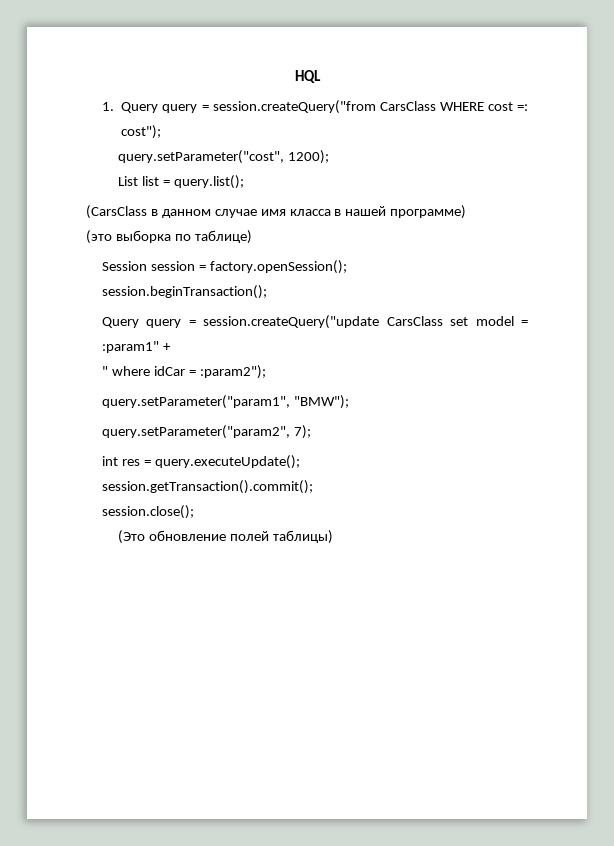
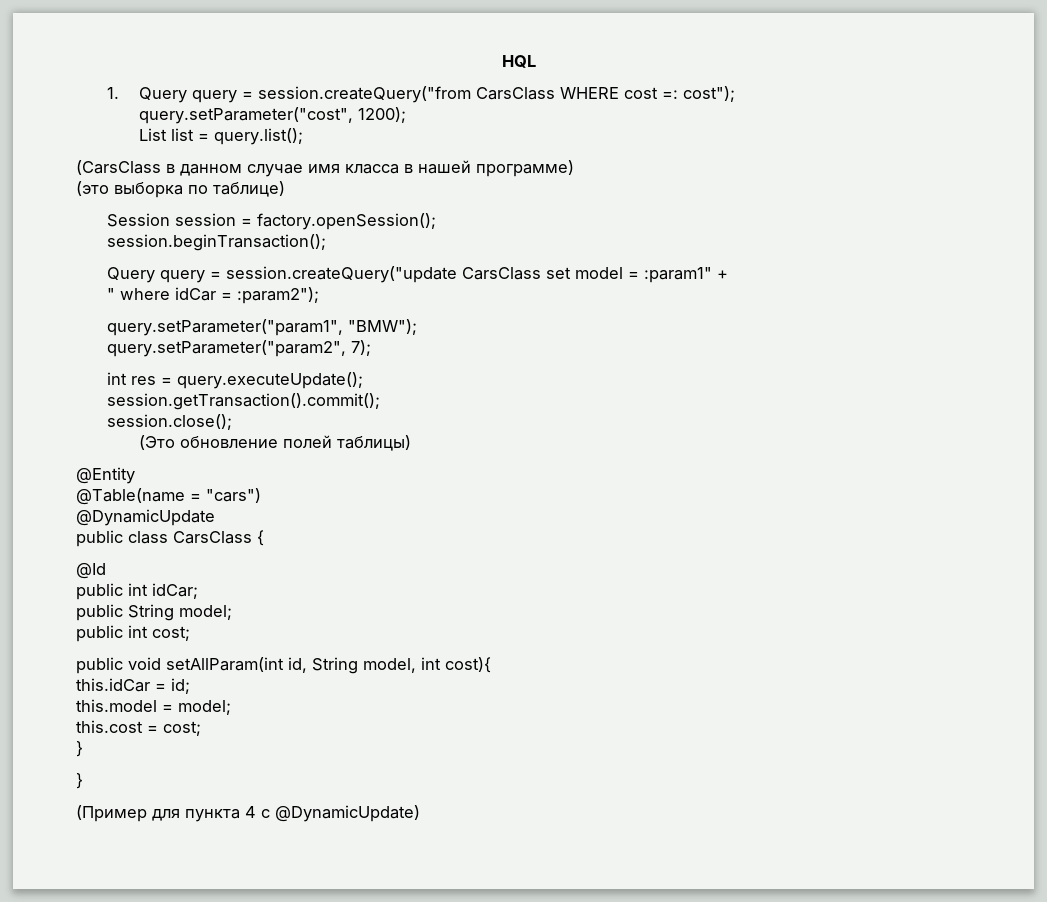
+ @Entity
+ @Table(name = "cars")
+ @DynamicUpdate
+ public class CarsClass {
+ @Id
+ public int idCar;
+ public String model;
+ public int cost;
+ public void setAllParam(int id, String model, int cost){
+ this.idCar = id;
+ this.model = model;
+ this.cost = cost;
+ }
+ }
+ (Пример для пункта 4 с @DynamicUpdate)

